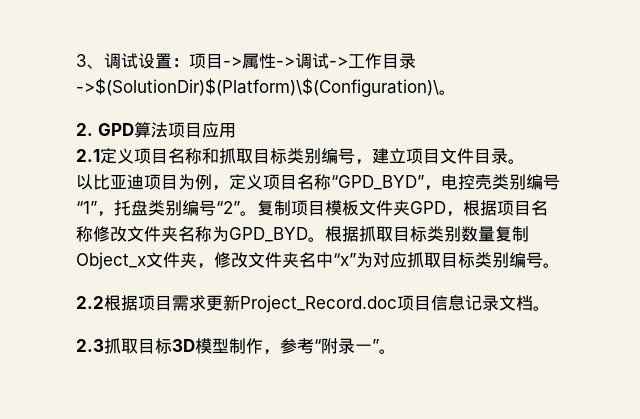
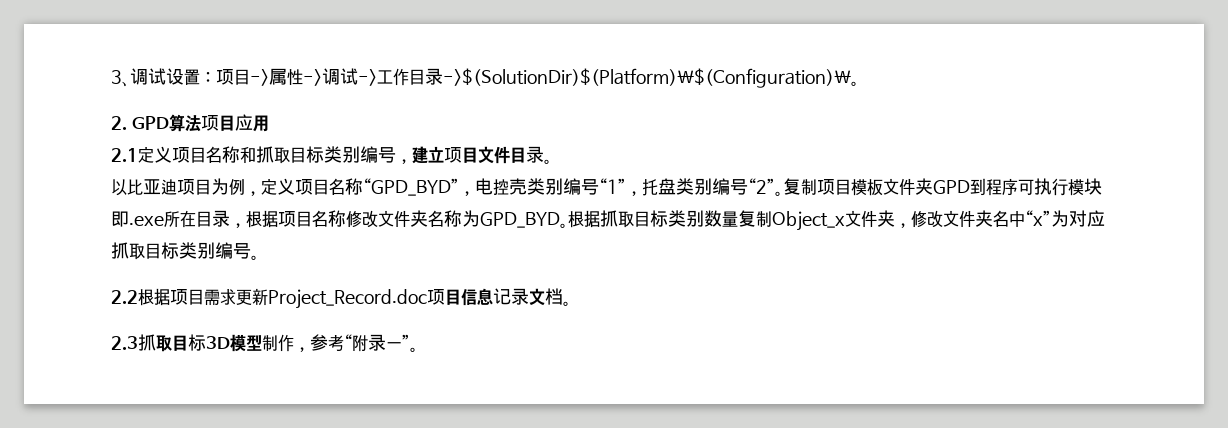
- 复制项目模板文件夹GPD，根据项目名称修改文件夹名称为GPD_BYD。
+ 复制项目模板文件夹GPD到程序可执行模块即.exe所在目录，根据项目名称修改文件夹名称为GPD_BYD。

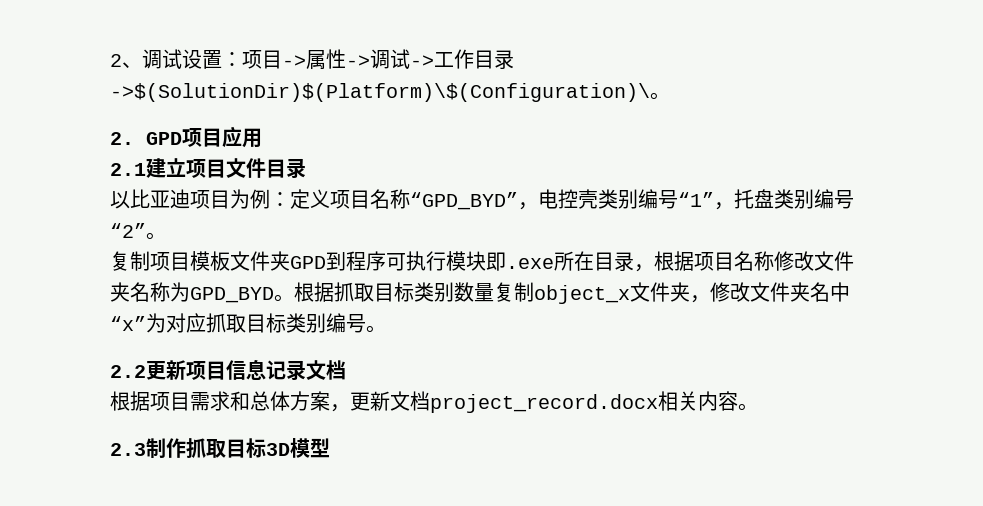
- 3、调试设置：项目->属性->调试->工作目录->$(SolutionDir)$(Platform)\$(Configuration)\。
+ 2、调试设置：项目->属性->调试->工作目录->$(SolutionDir)$(Platform)\$(Configuration)\。
- 2. GPD算法项目应用
+ 2. GPD项目应用
- 2.1定义项目名称和抓取目标类别编号，建立项目文件目录。
+ 2.1建立项目文件目录
- 以比亚迪项目为例，定义项目名称“GPD_BYD”，电控壳类别编号“1”，托盘类别编号“2”。复制项目模板文件夹GPD到程序可执行模块即.exe所在目录，根据项目名称修改文件夹名称为GPD_BYD。
+ 以比亚迪项目为例：定义项目名称“GPD_BYD”，电控壳类别编号“1”，托盘类别编号“2”。
+ 复制项目模板文件夹GPD到程序可执行模块即.exe所在目录，根据项目名称修改文件夹名称为GPD_BYD。
- 根据抓取目标类别数量复制Object_x文件夹，修改文件夹名中“x”为对应抓取目标类别编号。
+ 根据抓取目标类别数量复制object_x文件夹，修改文件夹名中“x”为对应抓取目标类别编号。
- 2.2根据项目需求更新Project_Record.doc项目信息记录文档。
+ 2.2更新项目信息记录文档
+ 根据项目需求和总体方案，更新文档project_record.docx相关内容。
- 2.3抓取目标3D模型制作，参考“附录一”。
+ 2.3制作抓取目标3D模型

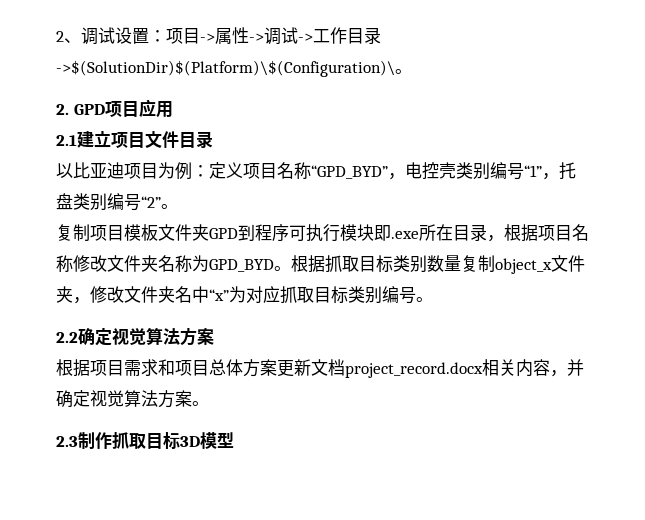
- 2.2更新项目信息记录文档
+ 2.2确定视觉算法方案
- 根据项目需求和总体方案，更新文档project_record.docx相关内容。
+ 根据项目需求和项目总体方案更新文档project_record.docx相关内容，并确定视觉算法方案。

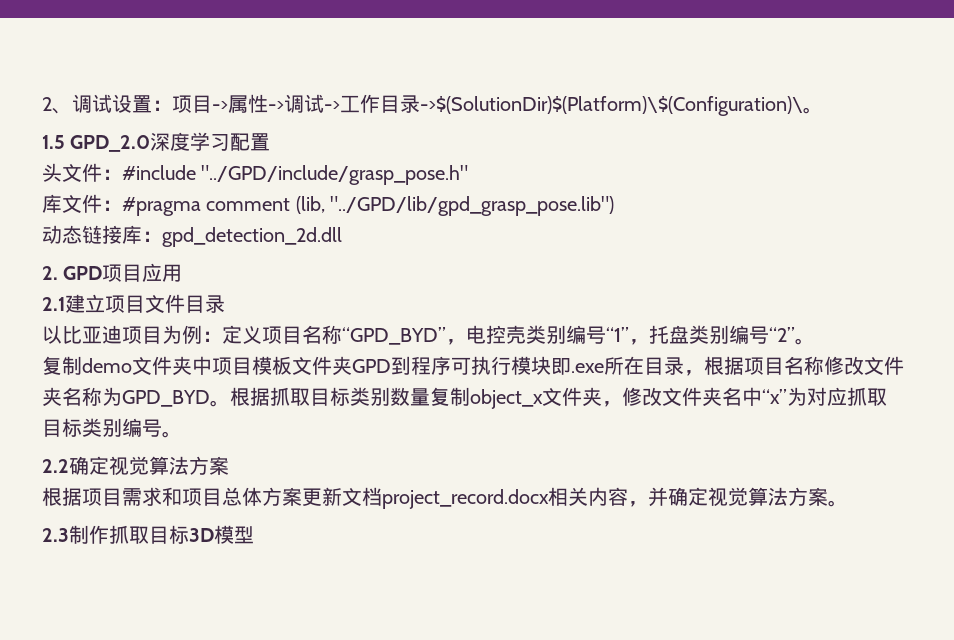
+ 1.5 GPD_2.0深度学习配置
+ 头文件：#include "../GPD/include/grasp_pose.h"
+ 库文件：#pragma comment (lib, "../GPD/lib/gpd_grasp_pose.lib")
+ 动态链接库：gpd_detection_2d.dll
- 复制项目模板文件夹GPD到程序可执行模块即.exe所在目录，根据项目名称修改文件夹名称为GPD_BYD。
+ 复制demo文件夹中项目模板文件夹GPD到程序可执行模块即.exe所在目录，根据项目名称修改文件夹名称为GPD_BYD。

